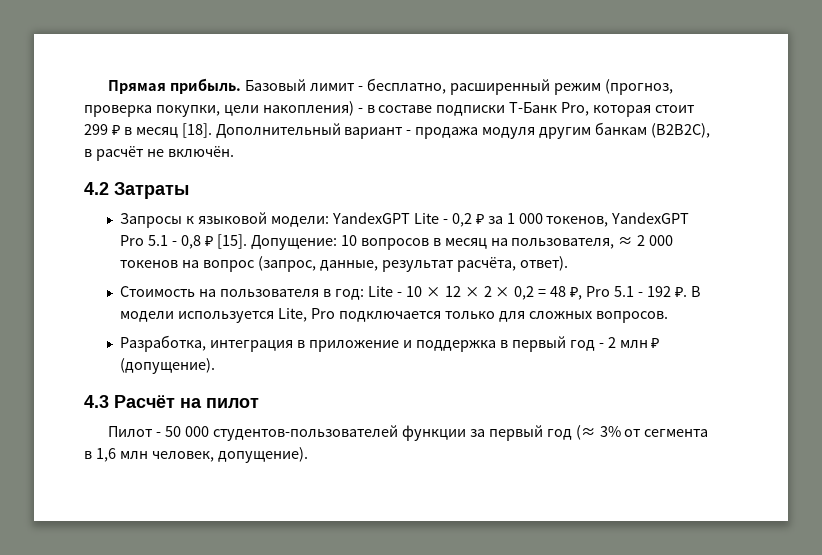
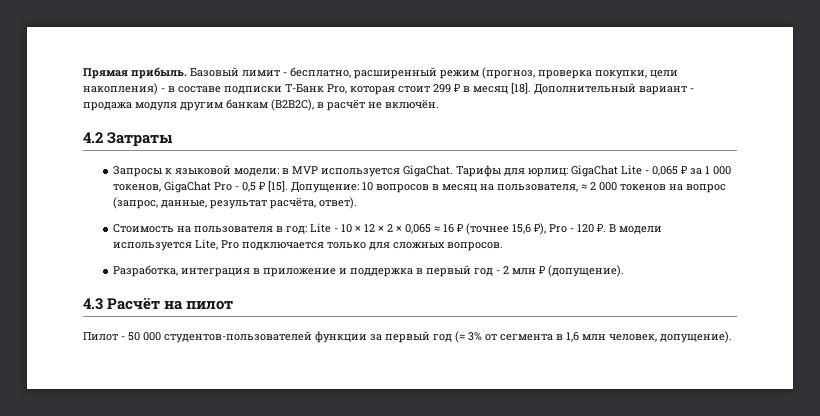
- Запросы к языковой модели: YandexGPT Lite - 0,2 ₽ за 1 000 токенов, YandexGPT Pro 5.1 - 0,8 ₽ [15].
+ Запросы к языковой модели: в MVP используется GigaChat. Тарифы для юрлиц: GigaChat Lite - 0,065 ₽ за 1 000 токенов, GigaChat Pro - 0,5 ₽ [15].
- Стоимость на пользователя в год: Lite - 10 × 12 × 2 × 0,2 = 48 ₽, Pro 5.1 - 192 ₽.
+ Стоимость на пользователя в год: Lite - 10 × 12 × 2 × 0,065 ≈ 16 ₽ (точнее 15,6 ₽), Pro - 120 ₽.

